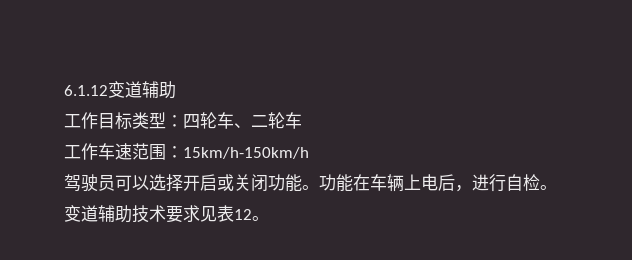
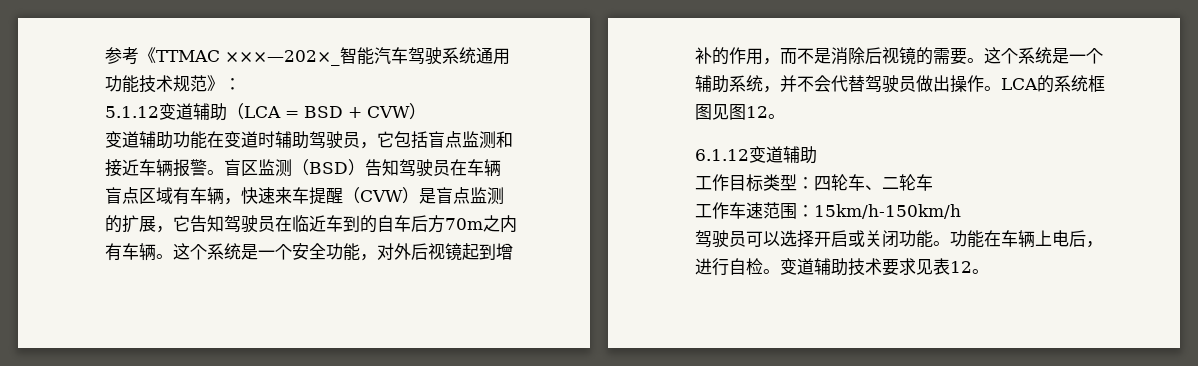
+ 参考《TTMAC ×××—202×_智能汽车驾驶系统通用功能技术规范》：
+ 5.1.12变道辅助（LCA = BSD + CVW）
+ 变道辅助功能在变道时辅助驾驶员，它包括盲点监测和接近车辆报警。盲区监测（BSD）告知驾驶员在车辆盲点区域有车辆，快速来车提醒（CVW）是盲点监测的扩展，它告知驾驶员在临近车到的自车后方70m之内有车辆。这个系统是一个安全功能，对外后视镜起到增补的作用，而不是消除后视镜的需要。这个系统是一个辅助系统，并不会代替驾驶员做出操作。LCA的系统框图见图12。

